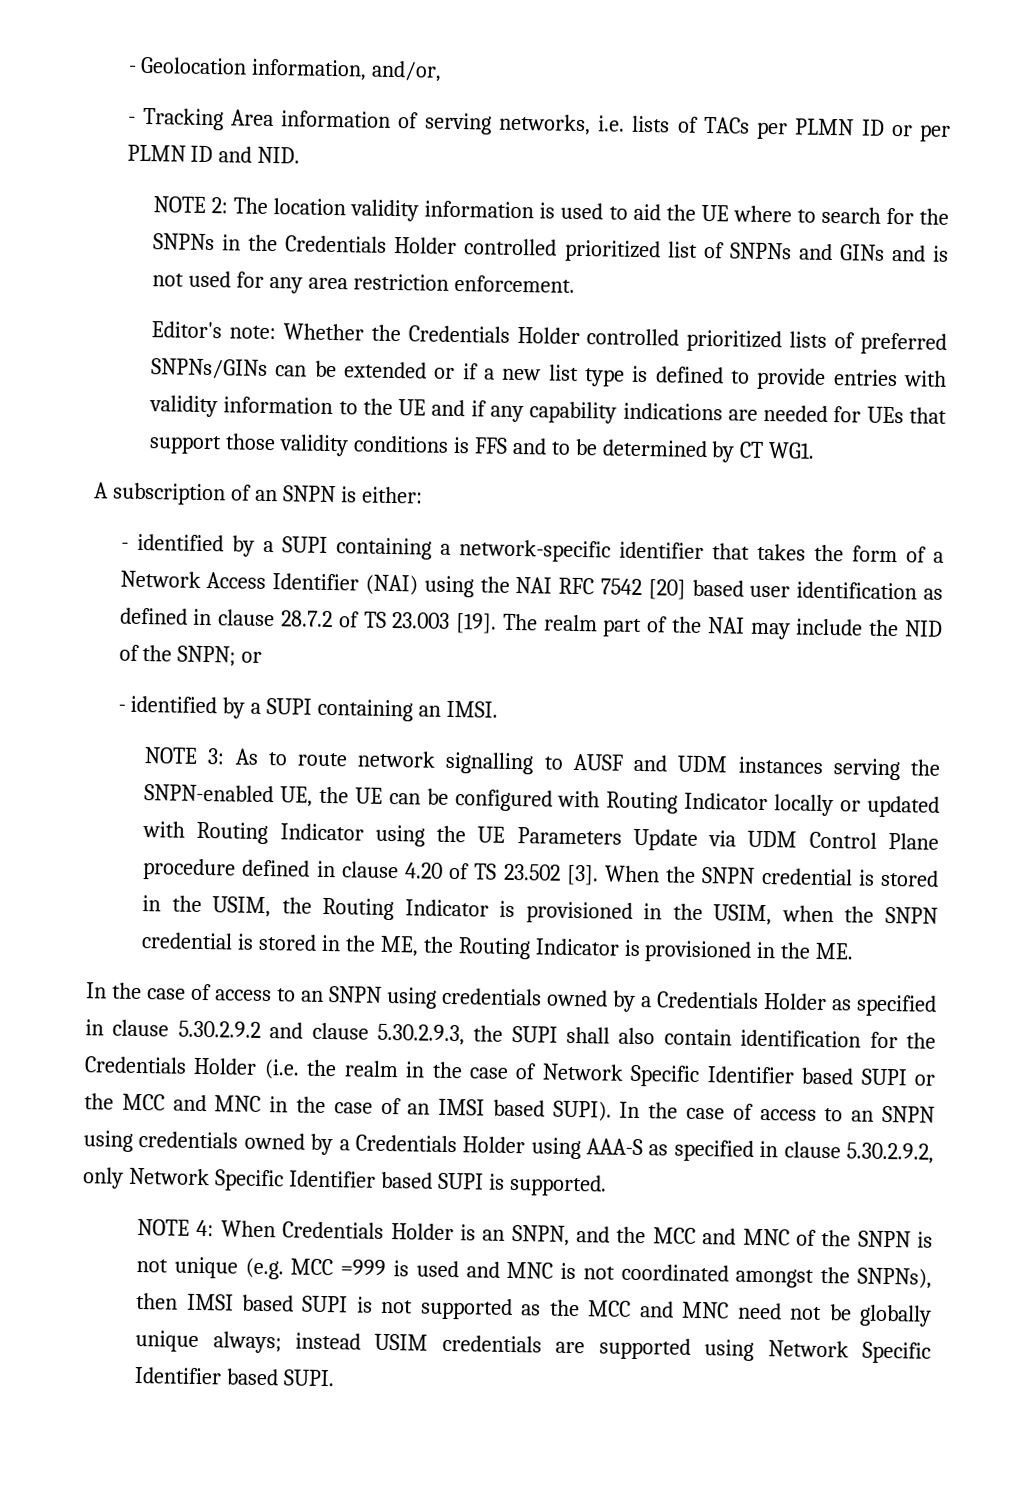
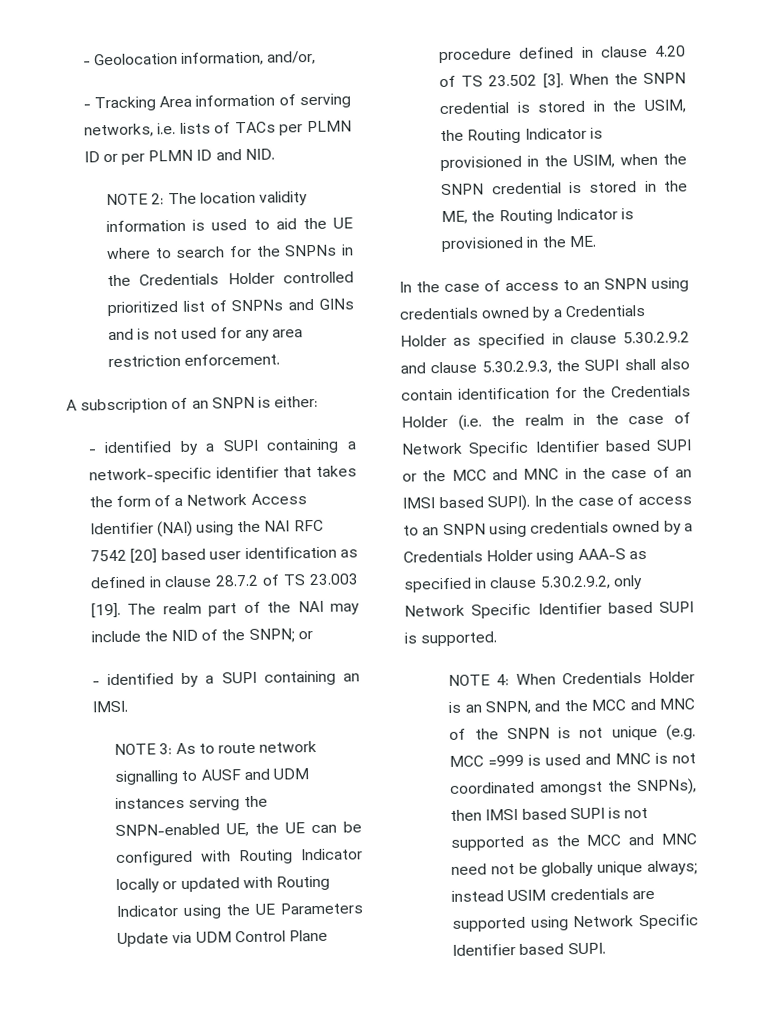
- Editor's note: Whether the Credentials Holder controlled prioritized lists of preferred SNPNs/GINs can be extended or if a new list type is defined to provide entries with validity information to the UE and if any capability indications are needed for UEs that support those validity conditions is FFS and to be determined by CT WG1.

